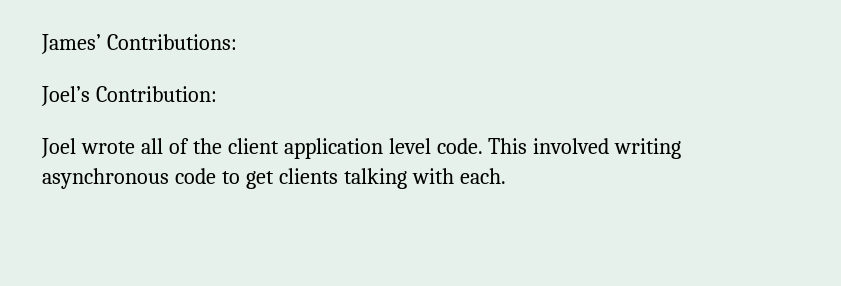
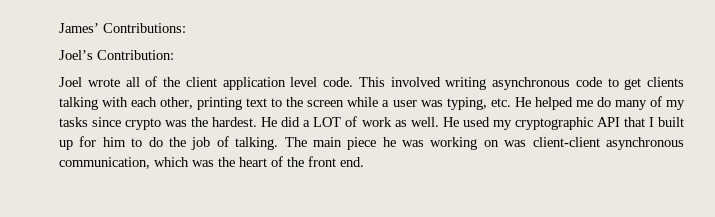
- This involved writing asynchronous code to get clients talking with each.
+ This involved writing asynchronous code to get clients talking with each other, printing text to the screen while a user was typing, etc. He helped me do many of my tasks since crypto was the hardest. He did a LOT of work as well. He used my cryptographic API that I built up for him to do the job of talking. The main piece he was working on was client-client asynchronous communication, which was the heart of the front end.

